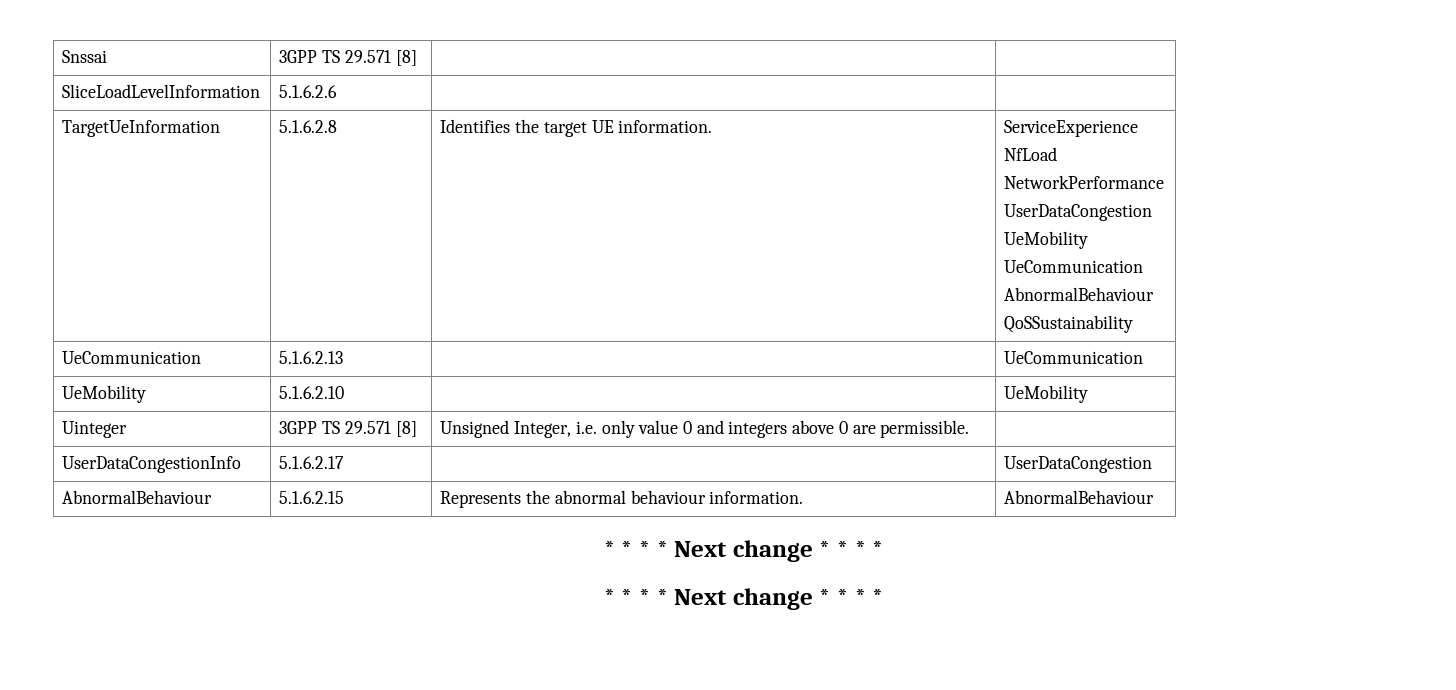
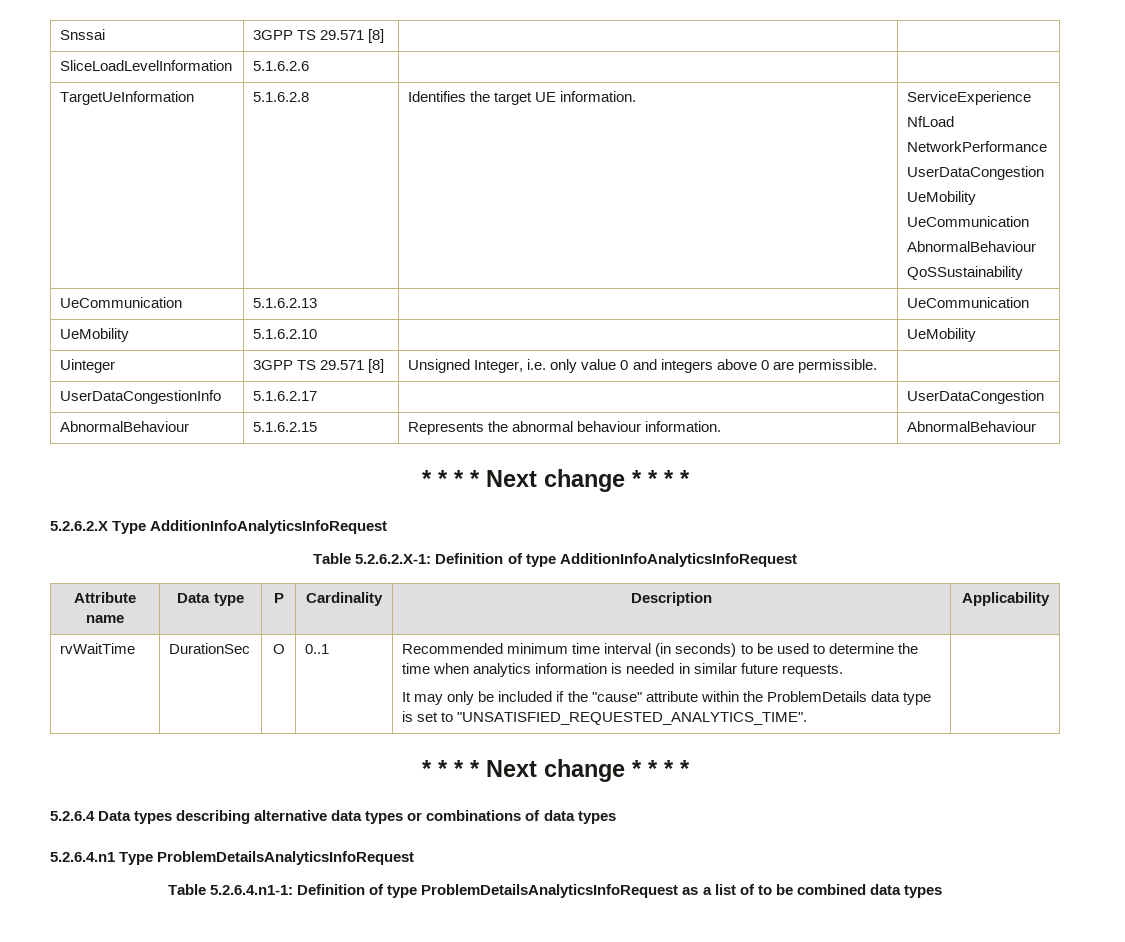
+ 5.2.6.2.X Type AdditionInfoAnalyticsInfoRequest
+ Table 5.2.6.2.X-1: Definition of type AdditionInfoAnalyticsInfoRequest
+ Attribute name | Data type | P | Cardinality | Description | Applicability
+ rvWaitTime | DurationSec | O | 0..1 | Recommended minimum time interval (in seconds) to be used to determine the time when analytics information is needed in similar future requests.
+ It may only be included if the "cause" attribute within the ProblemDetails data type is set to "UNSATISFIED_REQUESTED_ANALYTICS_TIME".
+ 5.2.6.4 Data types describing alternative data types or combinations of data types
+ 5.2.6.4.n1 Type ProblemDetailsAnalyticsInfoRequest
+ Table 5.2.6.4.n1-1: Definition of type ProblemDetailsAnalyticsInfoRequest as a list of to be combined data types

